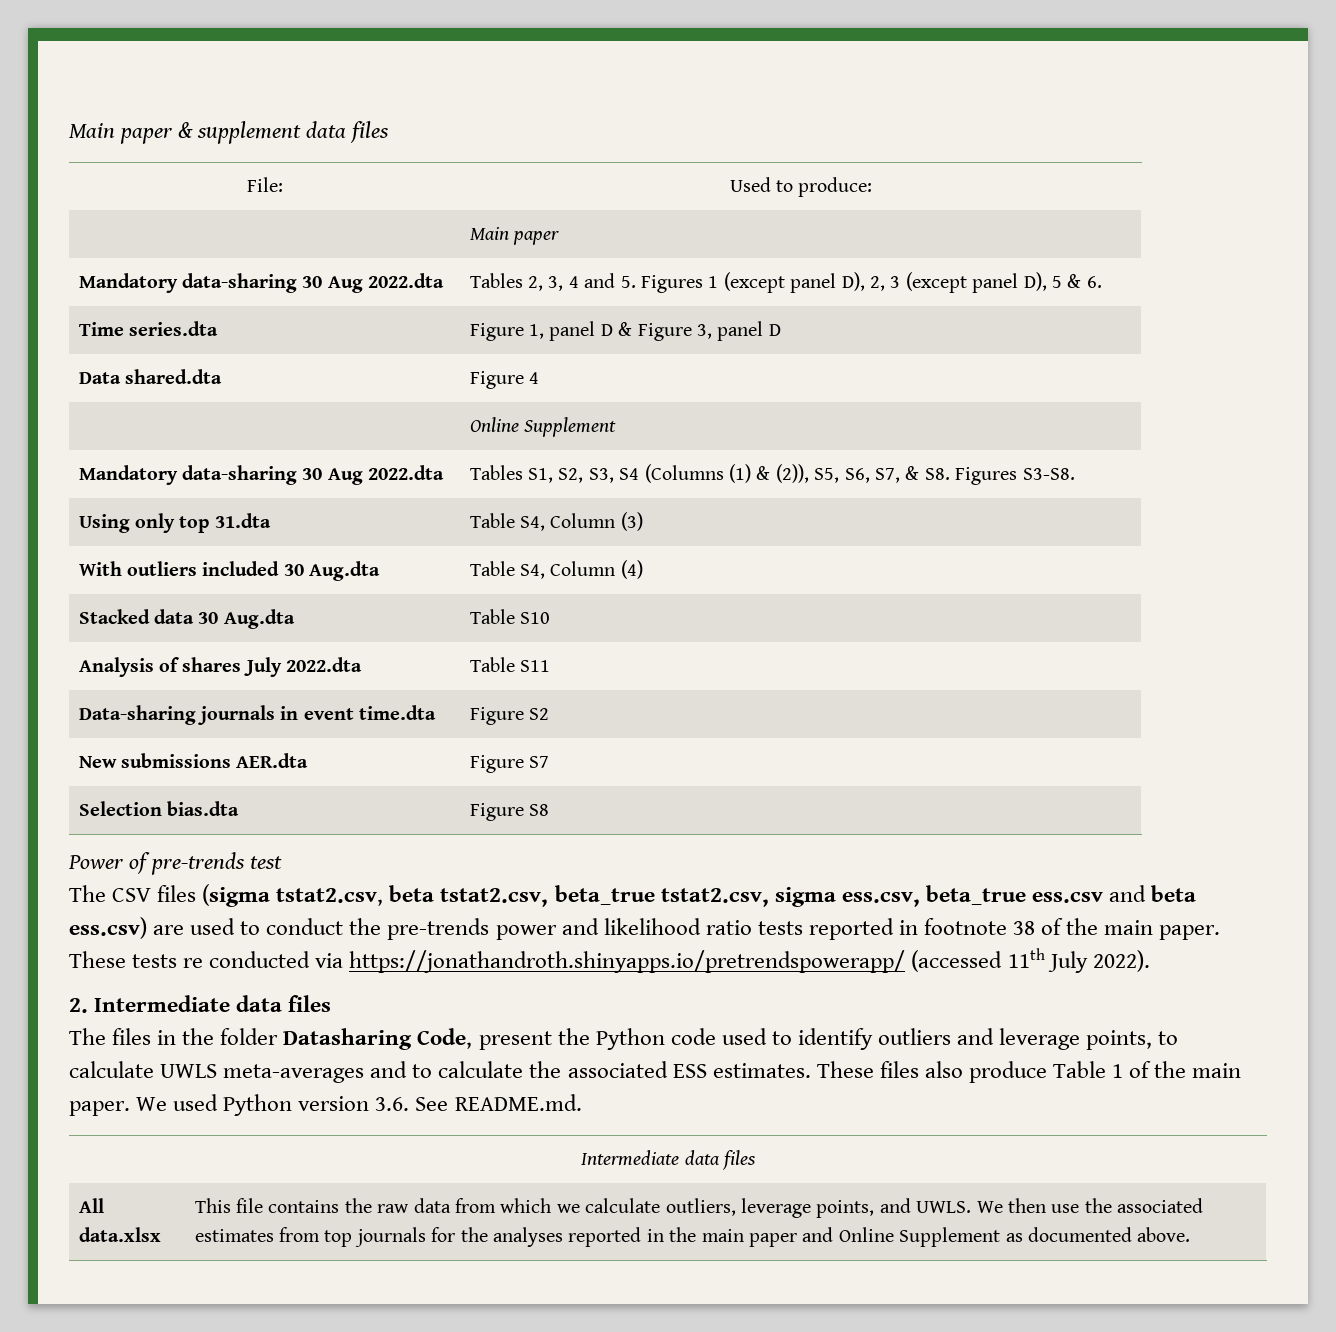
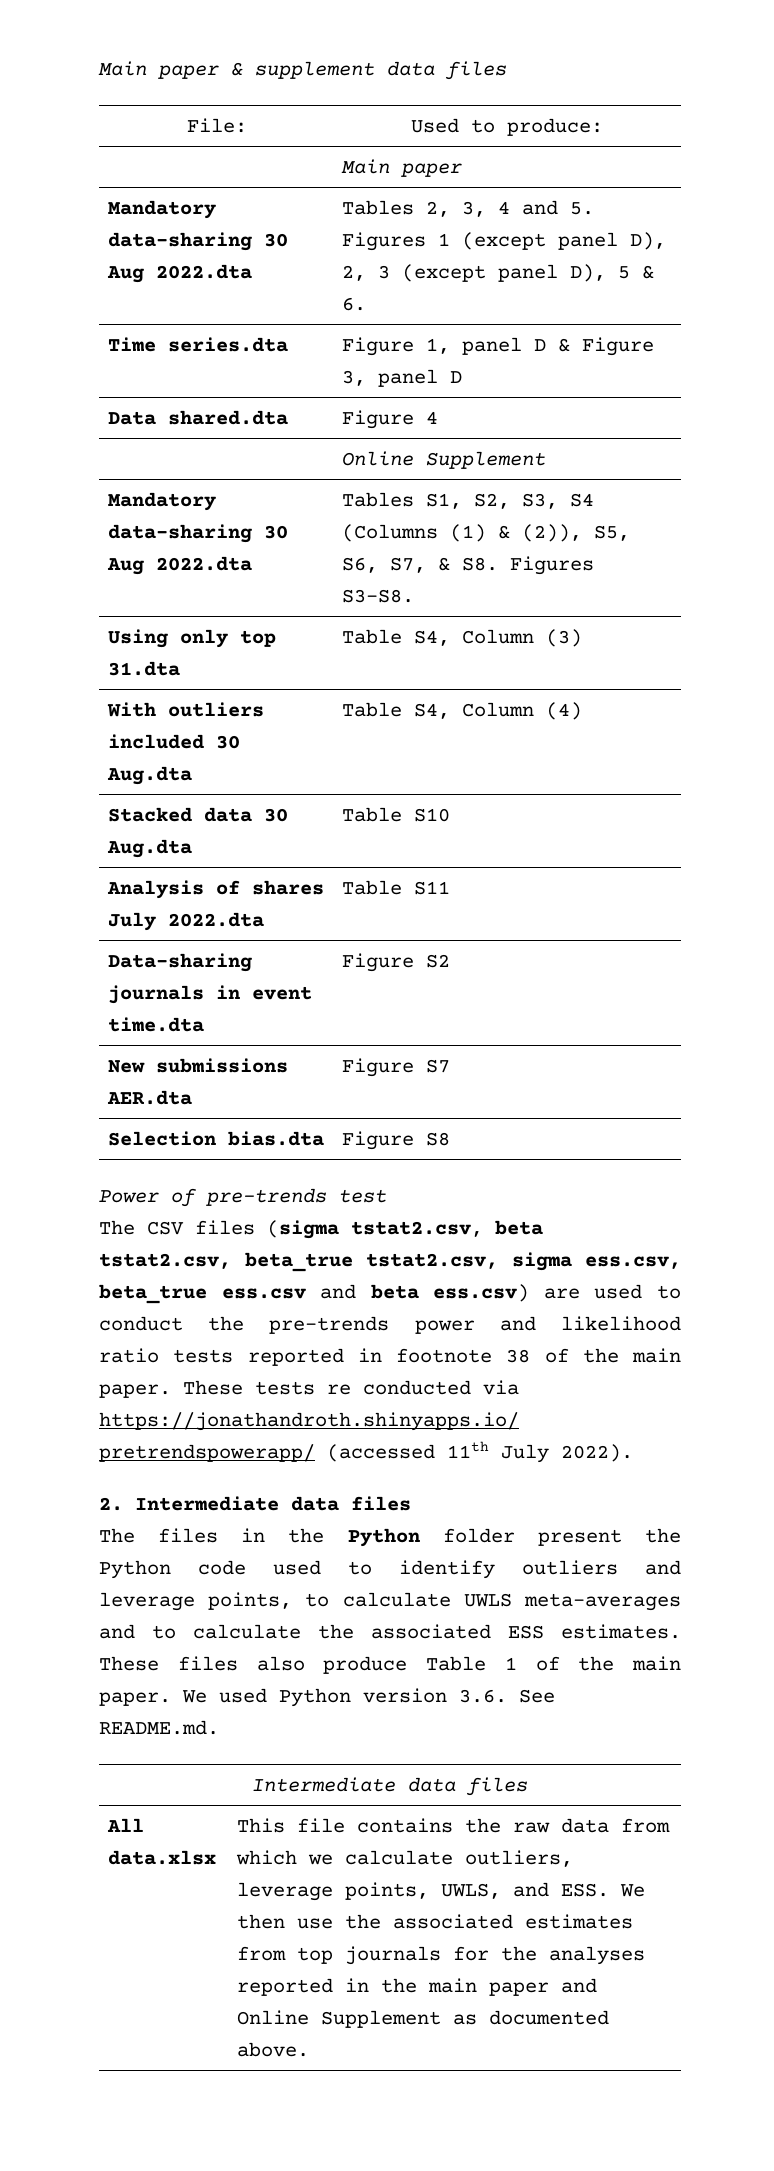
- The files in the folder Datasharing Code, present the Python code used to identify outliers and leverage points, to calculate UWLS meta-averages and to calculate the associated ESS estimates.
+ The files in the Python folder present the Python code used to identify outliers and leverage points, to calculate UWLS meta-averages and to calculate the associated ESS estimates.
- This file contains the raw data from which we calculate outliers, leverage points, and UWLS. We then use the associated estimates from top journals for the analyses reported in the main paper and Online Supplement as documented above.
+ This file contains the raw data from which we calculate outliers, leverage points, UWLS, and ESS. We then use the associated estimates from top journals for the analyses reported in the main paper and Online Supplement as documented above.

